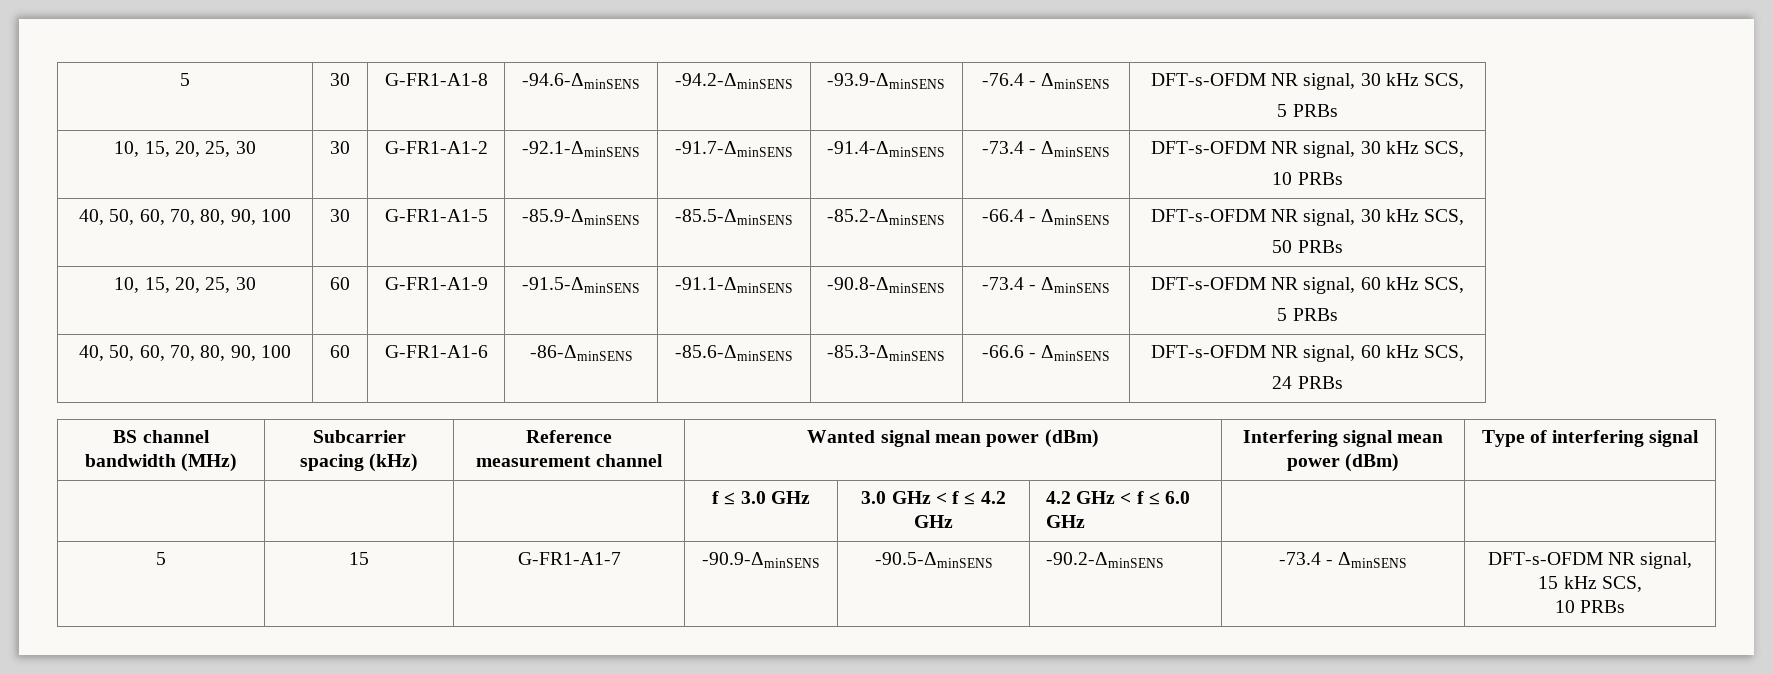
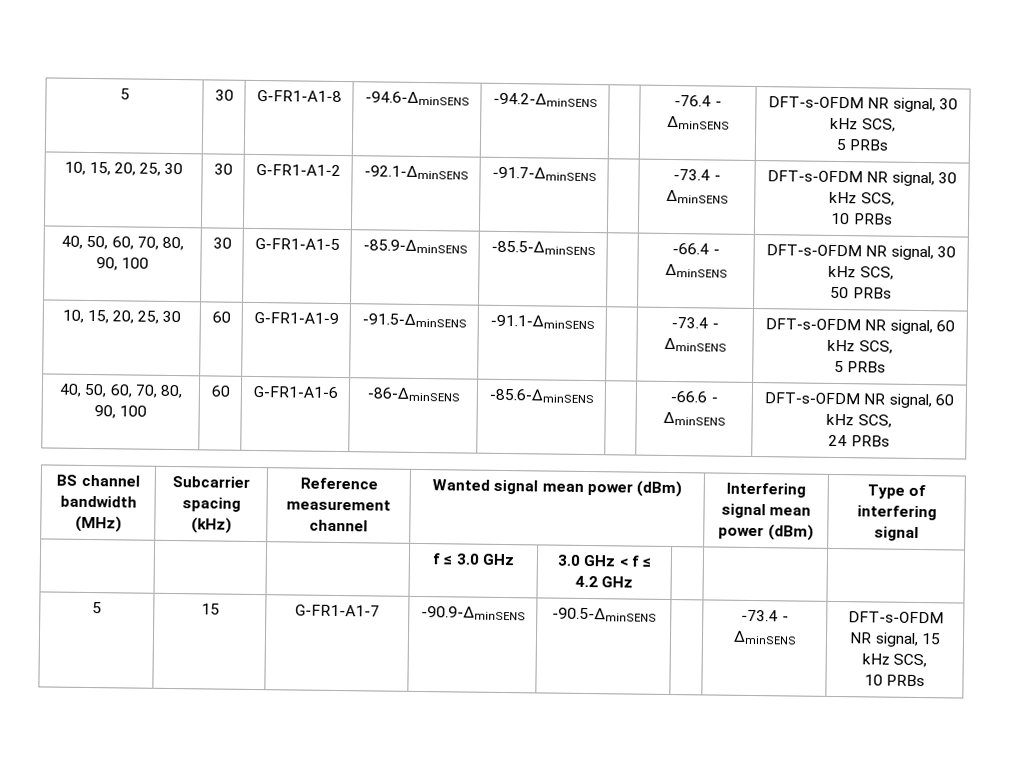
- 5 | 30 | G-FR1-A1-8 | -94.6-ΔminSENS | -94.2-ΔminSENS | -93.9-ΔminSENS | -76.4 - ΔminSENS | DFT-s-OFDM NR signal, 30 kHz SCS,
+ 5 | 30 | G-FR1-A1-8 | -94.6-ΔminSENS | -94.2-ΔminSENS | | -76.4 - ΔminSENS | DFT-s-OFDM NR signal, 30 kHz SCS,
- 10, 15, 20, 25, 30 | 30 | G-FR1-A1-2 | -92.1-ΔminSENS | -91.7-ΔminSENS | -91.4-ΔminSENS | -73.4 - ΔminSENS | DFT-s-OFDM NR signal, 30 kHz SCS,
+ 10, 15, 20, 25, 30 | 30 | G-FR1-A1-2 | -92.1-ΔminSENS | -91.7-ΔminSENS | | -73.4 - ΔminSENS | DFT-s-OFDM NR signal, 30 kHz SCS,
- 40, 50, 60, 70, 80, 90, 100 | 30 | G-FR1-A1-5 | -85.9-ΔminSENS | -85.5-ΔminSENS | -85.2-ΔminSENS | -66.4 - ΔminSENS | DFT-s-OFDM NR signal, 30 kHz SCS,
+ 40, 50, 60, 70, 80, 90, 100 | 30 | G-FR1-A1-5 | -85.9-ΔminSENS | -85.5-ΔminSENS | | -66.4 - ΔminSENS | DFT-s-OFDM NR signal, 30 kHz SCS,
- 10, 15, 20, 25, 30 | 60 | G-FR1-A1-9 | -91.5-ΔminSENS | -91.1-ΔminSENS | -90.8-ΔminSENS | -73.4 - ΔminSENS | DFT-s-OFDM NR signal, 60 kHz SCS,
+ 10, 15, 20, 25, 30 | 60 | G-FR1-A1-9 | -91.5-ΔminSENS | -91.1-ΔminSENS | | -73.4 - ΔminSENS | DFT-s-OFDM NR signal, 60 kHz SCS,
- 40, 50, 60, 70, 80, 90, 100 | 60 | G-FR1-A1-6 | -86-ΔminSENS | -85.6-ΔminSENS | -85.3-ΔminSENS | -66.6 - ΔminSENS | DFT-s-OFDM NR signal, 60 kHz SCS,
+ 40, 50, 60, 70, 80, 90, 100 | 60 | G-FR1-A1-6 | -86-ΔminSENS | -85.6-ΔminSENS | | -66.6 - ΔminSENS | DFT-s-OFDM NR signal, 60 kHz SCS,
- | | | f ≤ 3.0 GHz | 3.0 GHz < f ≤ 4.2 GHz | 4.2 GHz < f ≤ 6.0 GHz | |
+ | | | f ≤ 3.0 GHz | 3.0 GHz < f ≤ 4.2 GHz | | |
- 5 | 15 | G-FR1-A1-7 | -90.9-ΔminSENS | -90.5-ΔminSENS | -90.2-ΔminSENS | -73.4 - ΔminSENS | DFT-s-OFDM NR signal, 15 kHz SCS,
+ 5 | 15 | G-FR1-A1-7 | -90.9-ΔminSENS | -90.5-ΔminSENS | | -73.4 - ΔminSENS | DFT-s-OFDM NR signal, 15 kHz SCS,

